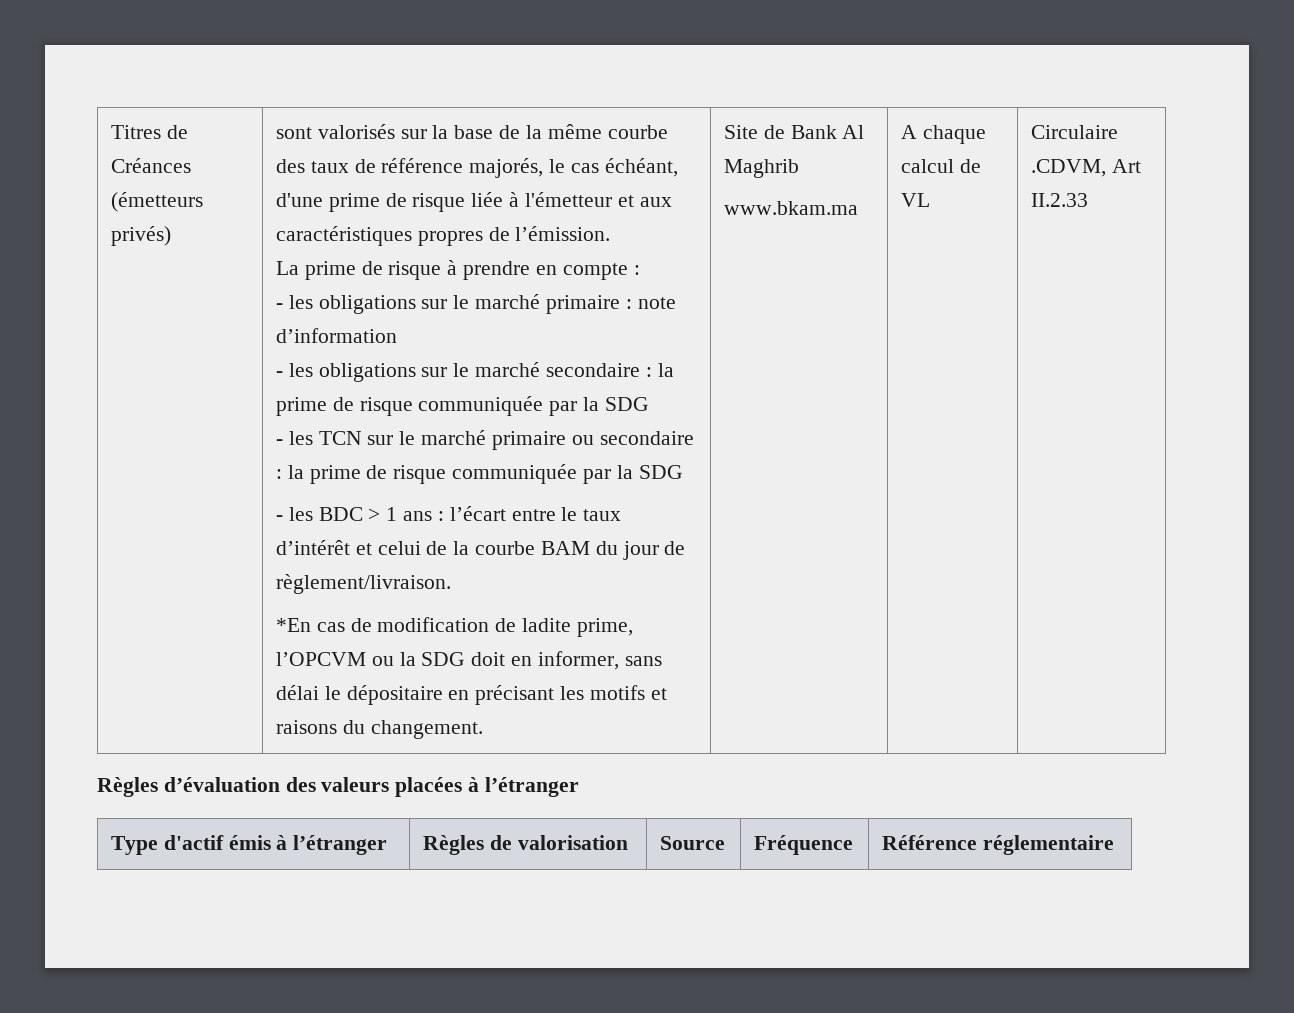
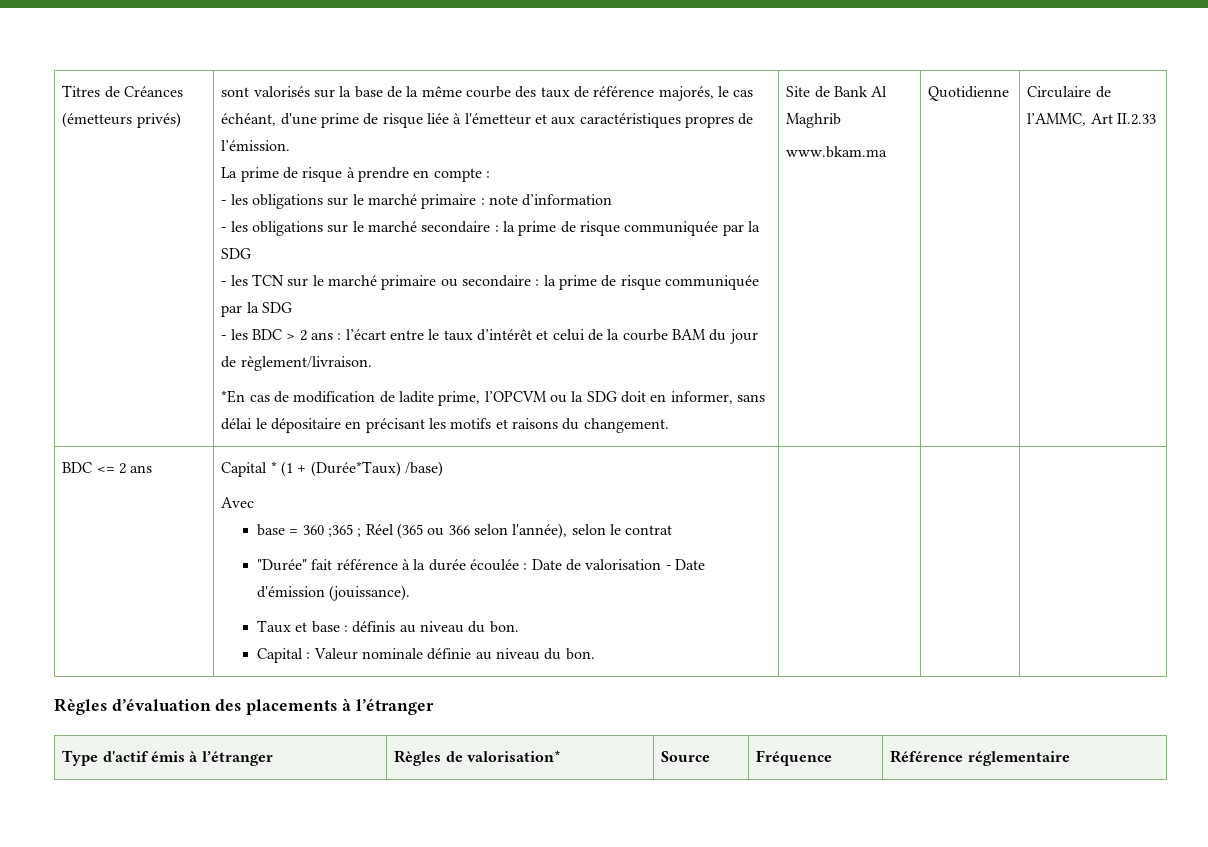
- - les BDC > 1 ans : l’écart entre le taux d’intérêt et celui de la courbe BAM du jour de règlement/livraison.
+ - les BDC > 2 ans : l’écart entre le taux d’intérêt et celui de la courbe BAM du jour de règlement/livraison.
- A chaque calcul de VL
+ Quotidienne
- Circulaire .CDVM, Art II.2.33
+ Circulaire de l’AMMC, Art II.2.33
+ BDC <= 2 ans | Capital * (1 + (Durée*Taux) /base)
+ Avec
+ base = 360 ;365 ; Réel (365 ou 366 selon l'année), selon le contrat
+ "Durée" fait référence à la durée écoulée : Date de valorisation - Date d'émission (jouissance).
+ Taux et base : définis au niveau du bon.
+ Capital : Valeur nominale définie au niveau du bon.
- Règles d’évaluation des valeurs placées à l’étranger
+ Règles d’évaluation des placements à l’étranger
- Type d'actif émis à l’étranger | Règles de valorisation | Source | Fréquence | Référence réglementaire
+ Type d'actif émis à l’étranger | Règles de valorisation* | Source | Fréquence | Référence réglementaire

